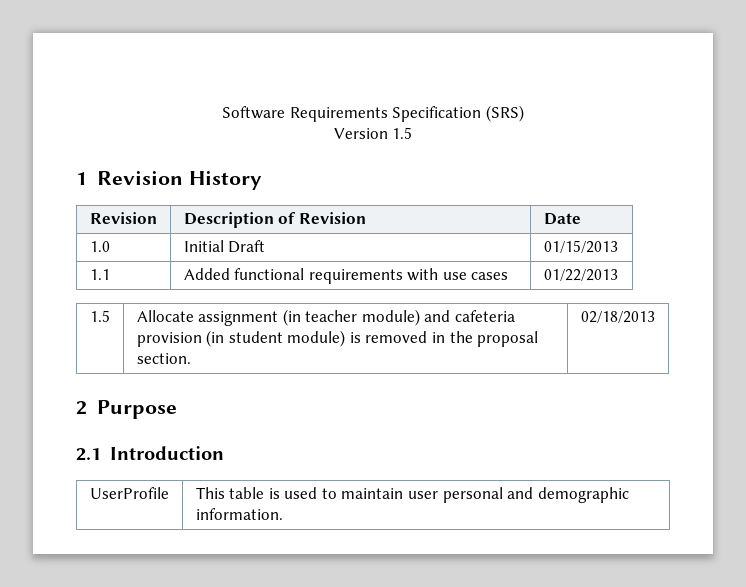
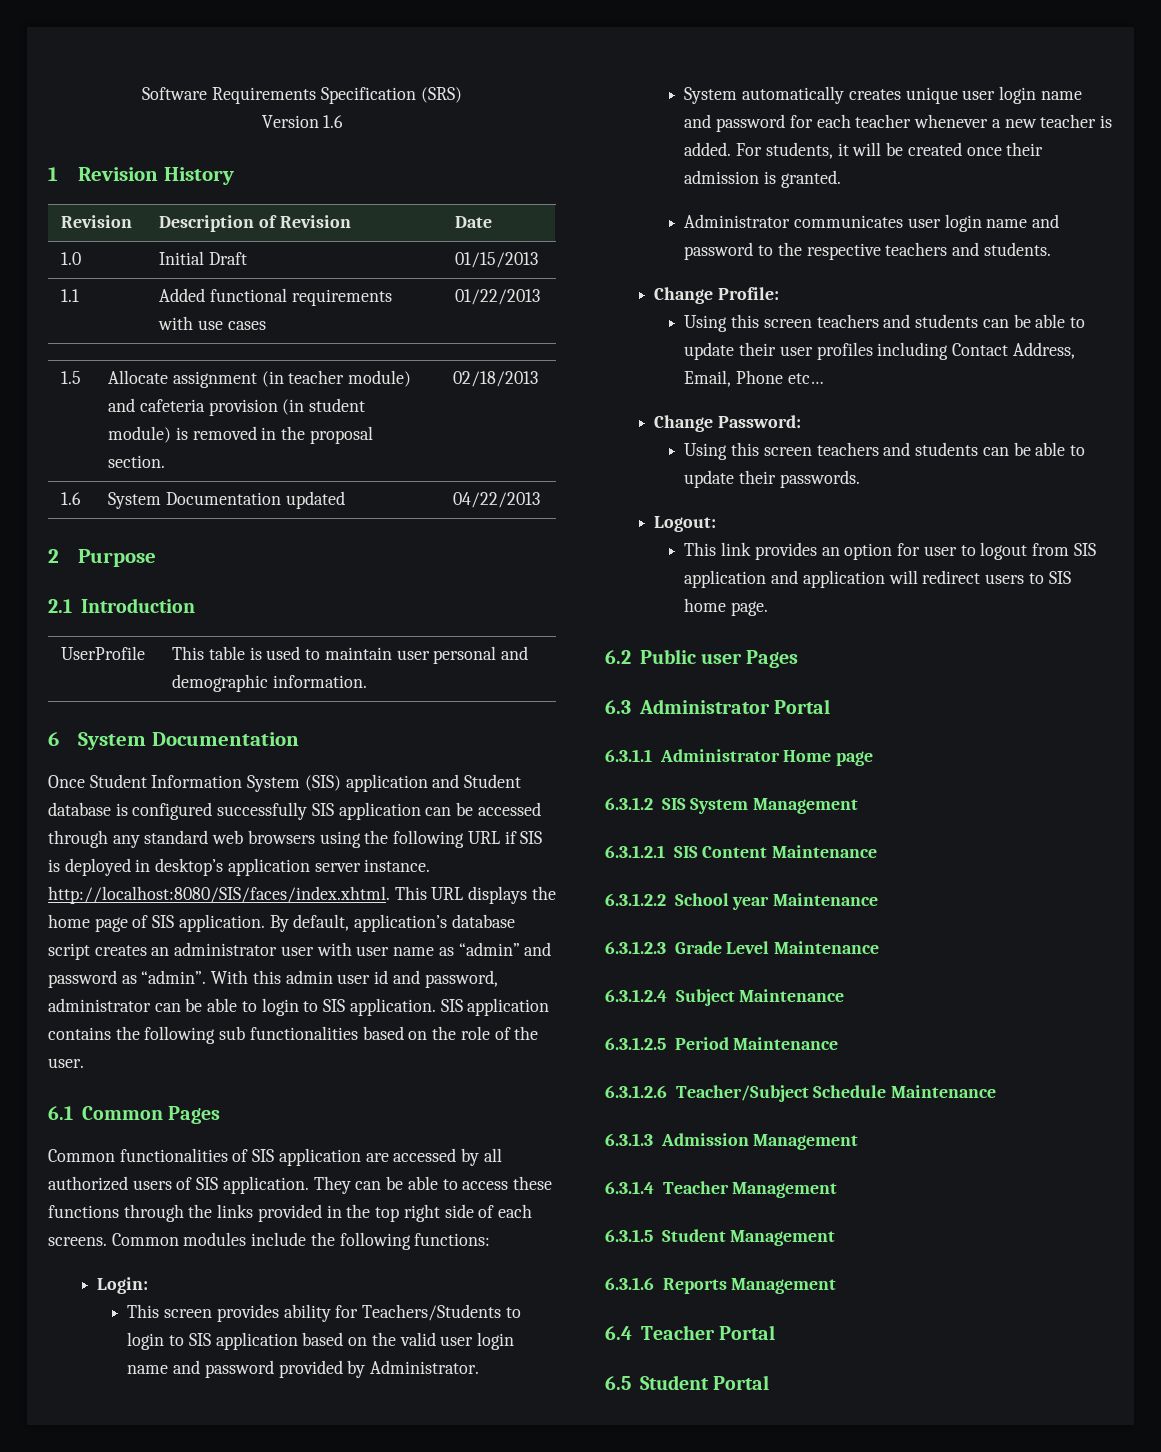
- Version 1.5
+ Version 1.6
+ 1.6 | System Documentation updated | 04/22/2013
+ 6 System Documentation
+ Once Student Information System (SIS) application and Student database is configured successfully SIS application can be accessed through any standard web browsers using the following URL if SIS is deployed in desktop’s application server instance. http://localhost:8080/SIS/faces/index.xhtml. This URL displays the home page of SIS application. By default, application’s database script creates an administrator user with user name as “admin” and password as “admin”. With this admin user id and password, administrator can be able to login to SIS application. SIS application contains the following sub functionalities based on the role of the user.
+ 6.1 Common Pages
+ Common functionalities of SIS application are accessed by all authorized users of SIS application. They can be able to access these functions through the links provided in the top right side of each screens. Common modules include the following functions:
+ Login:
+ This screen provides ability for Teachers/Students to login to SIS application based on the valid user login name and password provided by Administrator.
+ System automatically creates unique user login name and password for each teacher whenever a new teacher is added. For students, it will be created once their admission is granted.
+ Administrator communicates user login name and password to the respective teachers and students.
+ Change Profile:
+ Using this screen teachers and students can be able to update their user profiles including Contact Address, Email, Phone etc…
+ Change Password:
+ Using this screen teachers and students can be able to update their passwords.
+ Logout:
+ This link provides an option for user to logout from SIS application and application will redirect users to SIS home page.
+ 6.2 Public user Pages
+ 6.3 Administrator Portal
+ 6.3.1.1 Administrator Home page
+ 6.3.1.2 SIS System Management
+ 6.3.1.2.1 SIS Content Maintenance
+ 6.3.1.2.2 School year Maintenance
+ 6.3.1.2.3 Grade Level Maintenance
+ 6.3.1.2.4 Subject Maintenance
+ 6.3.1.2.5 Period Maintenance
+ 6.3.1.2.6 Teacher/Subject Schedule Maintenance
+ 6.3.1.3 Admission Management
+ 6.3.1.4 Teacher Management
+ 6.3.1.5 Student Management
+ 6.3.1.6 Reports Management
+ 6.4 Teacher Portal
+ 6.5 Student Portal

